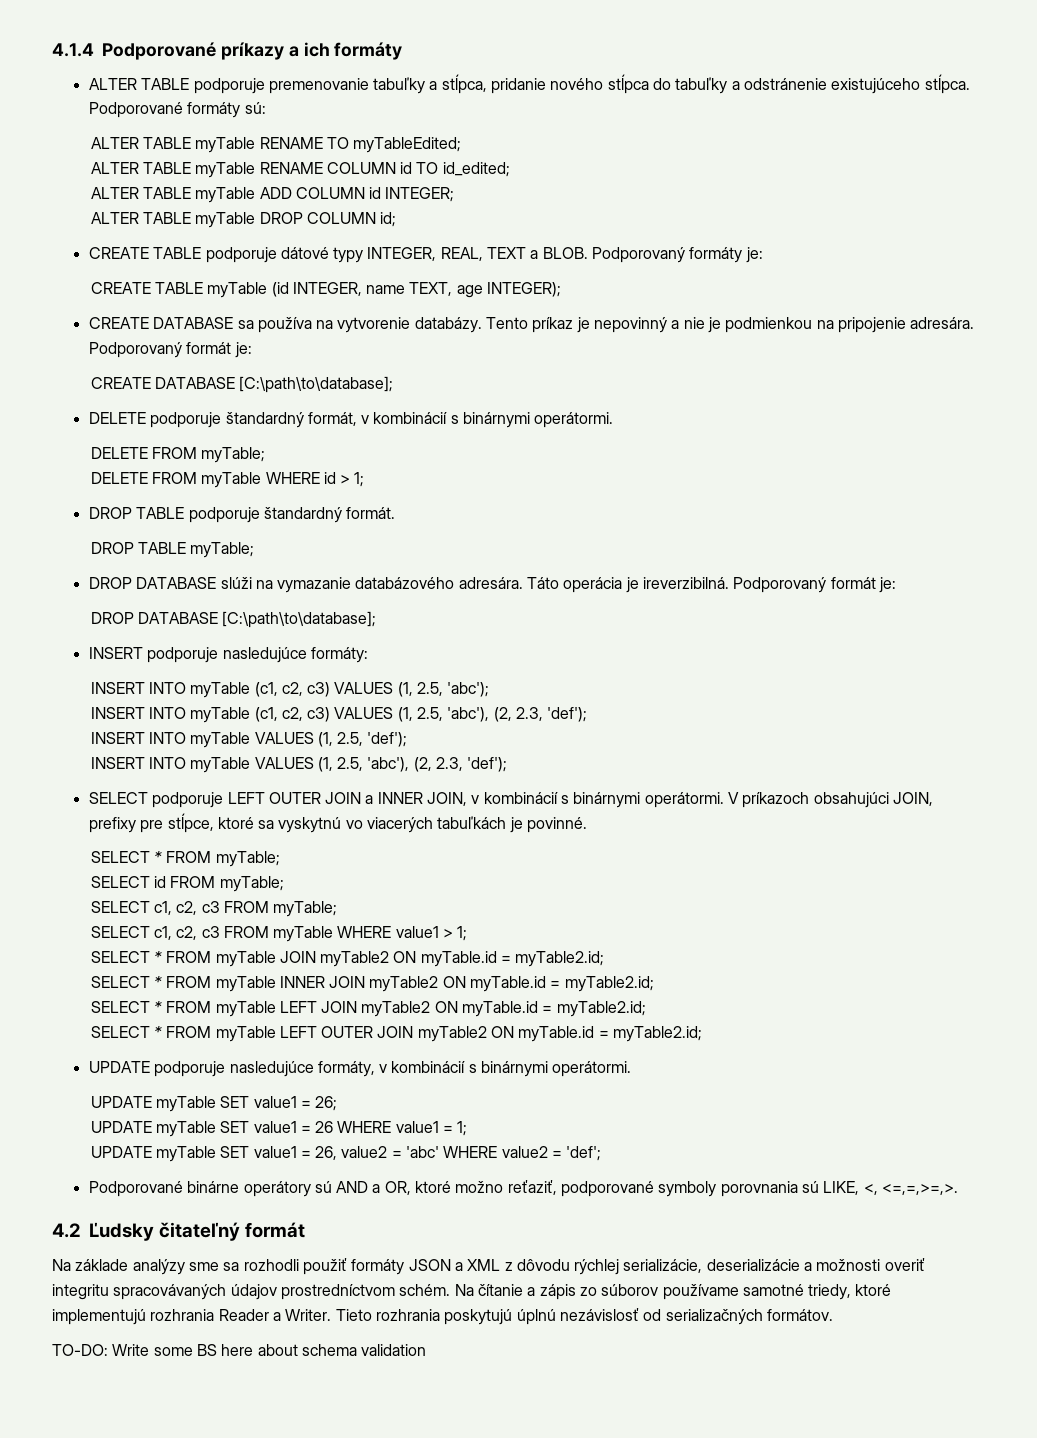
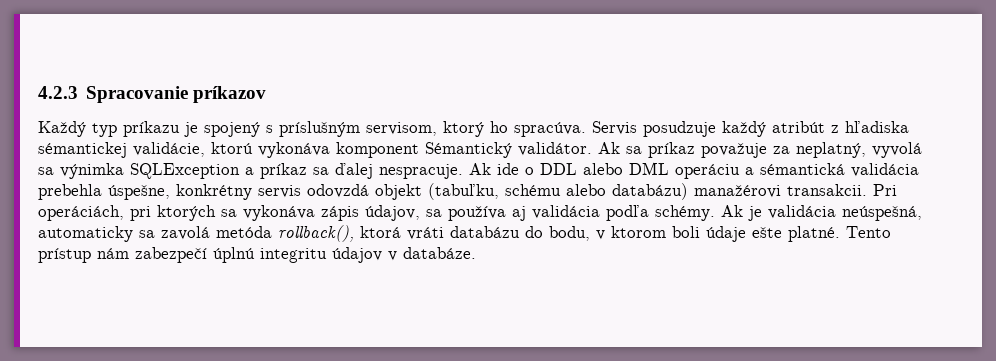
- 4.1.4 Podporované príkazy a ich formáty
- ALTER TABLE podporuje premenovanie tabuľky a stĺpca, pridanie nového stĺpca do tabuľky a odstránenie existujúceho stĺpca. Podporované formáty sú:
- ALTER TABLE myTable RENAME TO myTableEdited;
- ALTER TABLE myTable RENAME COLUMN id TO id_edited;
- ALTER TABLE myTable ADD COLUMN id INTEGER;
- ALTER TABLE myTable DROP COLUMN id;
- CREATE TABLE podporuje dátové typy INTEGER, REAL, TEXT a BLOB. Podporovaný formáty je:
- CREATE TABLE myTable (id INTEGER, name TEXT, age INTEGER);
- CREATE DATABASE sa používa na vytvorenie databázy. Tento príkaz je nepovinný a nie je podmienkou na pripojenie adresára. Podporovaný formát je:
- CREATE DATABASE [C:\path\to\database];
- DELETE podporuje štandardný formát, v kombinácií s binárnymi operátormi.
- DELETE FROM myTable;
- DELETE FROM myTable WHERE id > 1;
- DROP TABLE podporuje štandardný formát.
- DROP TABLE myTable;
- DROP DATABASE slúži na vymazanie databázového adresára. Táto operácia je ireverzibilná. Podporovaný formát je:
- DROP DATABASE [C:\path\to\database];
- INSERT podporuje nasledujúce formáty:
- INSERT INTO myTable (c1, c2, c3) VALUES (1, 2.5, 'abc');
- INSERT INTO myTable (c1, c2, c3) VALUES (1, 2.5, 'abc'), (2, 2.3, 'def');
- INSERT INTO myTable VALUES (1, 2.5, 'def');
- INSERT INTO myTable VALUES (1, 2.5, 'abc'), (2, 2.3, 'def');
- SELECT podporuje LEFT OUTER JOIN a INNER JOIN, v kombinácií s binárnymi operátormi. V príkazoch obsahujúci JOIN, prefixy pre stĺpce, ktoré sa vyskytnú vo viacerých tabuľkách je povinné.
- SELECT * FROM myTable;
- SELECT id FROM myTable;
- SELECT c1, c2, c3 FROM myTable;
- SELECT c1, c2, c3 FROM myTable WHERE value1 > 1;
- SELECT * FROM myTable JOIN myTable2 ON myTable.id = myTable2.id;
- SELECT * FROM myTable INNER JOIN myTable2 ON myTable.id = myTable2.id;
- SELECT * FROM myTable LEFT JOIN myTable2 ON myTable.id = myTable2.id;
- SELECT * FROM myTable LEFT OUTER JOIN myTable2 ON myTable.id = myTable2.id;
- UPDATE podporuje nasledujúce formáty, v kombinácií s binárnymi operátormi.
- UPDATE myTable SET value1 = 26;
- UPDATE myTable SET value1 = 26 WHERE value1 = 1;
- UPDATE myTable SET value1 = 26, value2 = 'abc' WHERE value2 = 'def';
- Podporované binárne operátory sú AND a OR, ktoré možno reťaziť, podporované symboly porovnania sú LIKE, <, <=,=,>=,>.
- 4.2 Ľudsky čitateľný formát
- Na základe analýzy sme sa rozhodli použiť formáty JSON a XML z dôvodu rýchlej serializácie, deserializácie a možnosti overiť integritu spracovávaných údajov prostredníctvom schém. Na čítanie a zápis zo súborov používame samotné triedy, ktoré implementujú rozhrania Reader a Writer. Tieto rozhrania poskytujú úplnú nezávislosť od serializačných formátov.
- TO-DO: Write some BS here about schema validation
+ 4.2.3 Spracovanie príkazov
+ Každý typ príkazu je spojený s príslušným servisom, ktorý ho spracúva. Servis posudzuje každý atribút z hľadiska sémantickej validácie, ktorú vykonáva komponent Sémantický validátor. Ak sa príkaz považuje za neplatný, vyvolá sa výnimka SQLException a príkaz sa ďalej nespracuje. Ak ide o DDL alebo DML operáciu a sémantická validácia prebehla úspešne, konkrétny servis odovzdá objekt (tabuľku, schému alebo databázu) manažérovi transakcii. Pri operáciách, pri ktorých sa vykonáva zápis údajov, sa používa aj validácia podľa schémy. Ak je validácia neúspešná, automaticky sa zavolá metóda rollback(), ktorá vráti databázu do bodu, v ktorom boli údaje ešte platné. Tento prístup nám zabezpečí úplnú integritu údajov v databáze.

